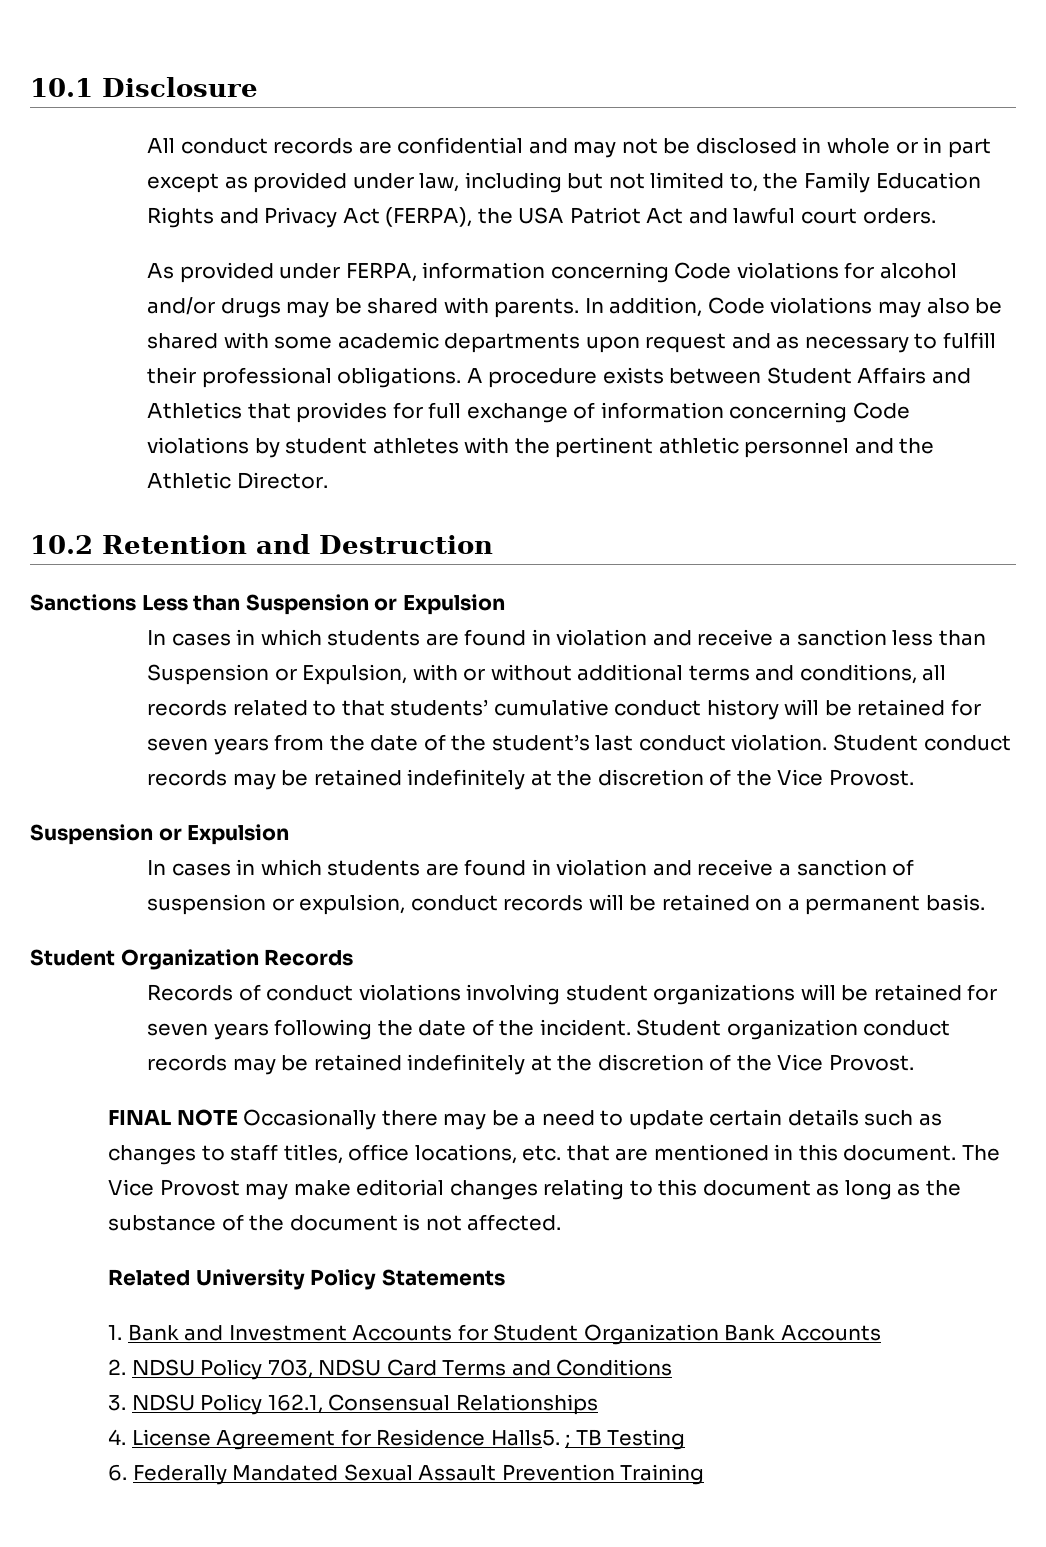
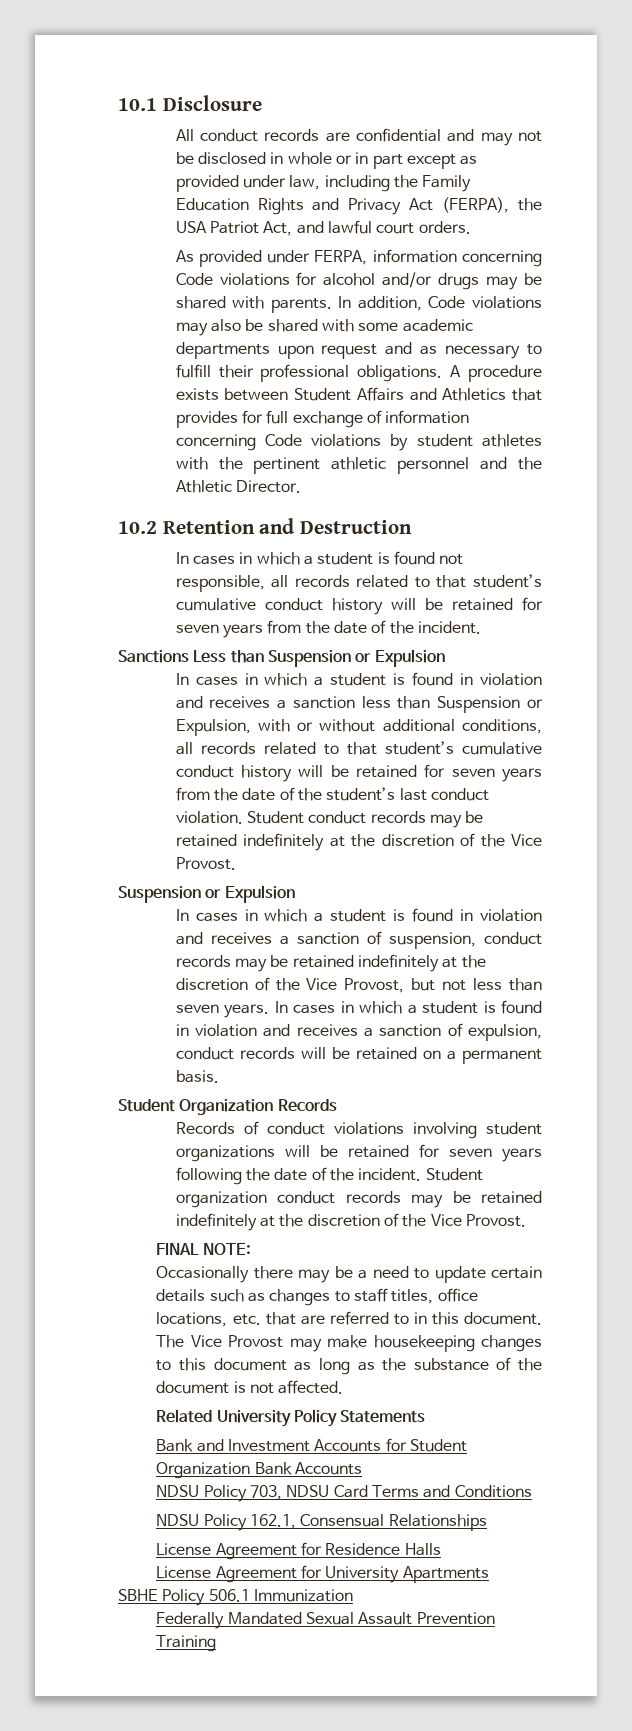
- All conduct records are confidential and may not be disclosed in whole or in part except as provided under law, including but not limited to, the Family Education Rights and Privacy Act (FERPA), the USA Patriot Act and lawful court orders.
+ All conduct records are confidential and may not be disclosed in whole or in part except as provided under law, including the Family Education Rights and Privacy Act (FERPA), the USA Patriot Act, and lawful court orders.
+ In cases in which a student is found not responsible, all records related to that student’s cumulative conduct history will be retained for seven years from the date of the incident.
- In cases in which students are found in violation and receive a sanction less than Suspension or Expulsion, with or without additional terms and conditions, all records related to that students’ cumulative conduct history will be retained for seven years from the date of the student’s last conduct violation.
+ In cases in which a student is found in violation and receives a sanction less than Suspension or Expulsion, with or without additional conditions, all records related to that student’s cumulative conduct history will be retained for seven years from the date of the student’s last conduct violation.
- In cases in which students are found in violation and receive a sanction of suspension or expulsion, conduct records will be retained on a permanent basis.
+ In cases in which a student is found in violation and receives a sanction of suspension, conduct records may be retained indefinitely at the discretion of the Vice Provost, but not less than seven years. In cases in which a student is found in violation and receives a sanction of expulsion, conduct records will be retained on a permanent basis.
- FINAL NOTE Occasionally there may be a need to update certain details such as changes to staff titles, office locations, etc. that are mentioned in this document.
+ FINAL NOTE:
+ Occasionally there may be a need to update certain details such as changes to staff titles, office locations, etc. that are referred to in this document.
- The Vice Provost may make editorial changes relating to this document as long as the substance of the document is not affected.
+ The Vice Provost may make housekeeping changes to this document as long as the substance of the document is not affected.
- 1. Bank and Investment Accounts for Student Organization Bank Accounts
+ Bank and Investment Accounts for Student Organization Bank Accounts
- 2. NDSU Policy 703, NDSU Card Terms and Conditions
+ NDSU Policy 703, NDSU Card Terms and Conditions
- 3. NDSU Policy 162.1, Consensual Relationships
+ NDSU Policy 162.1, Consensual Relationships
- 4. License Agreement for Residence Halls5. ; TB Testing
- 6. Federally Mandated Sexual Assault Prevention Training
+ License Agreement for Residence Halls
+ License Agreement for University Apartments
+ SBHE Policy 506.1 Immunization
+ Federally Mandated Sexual Assault Prevention Training

